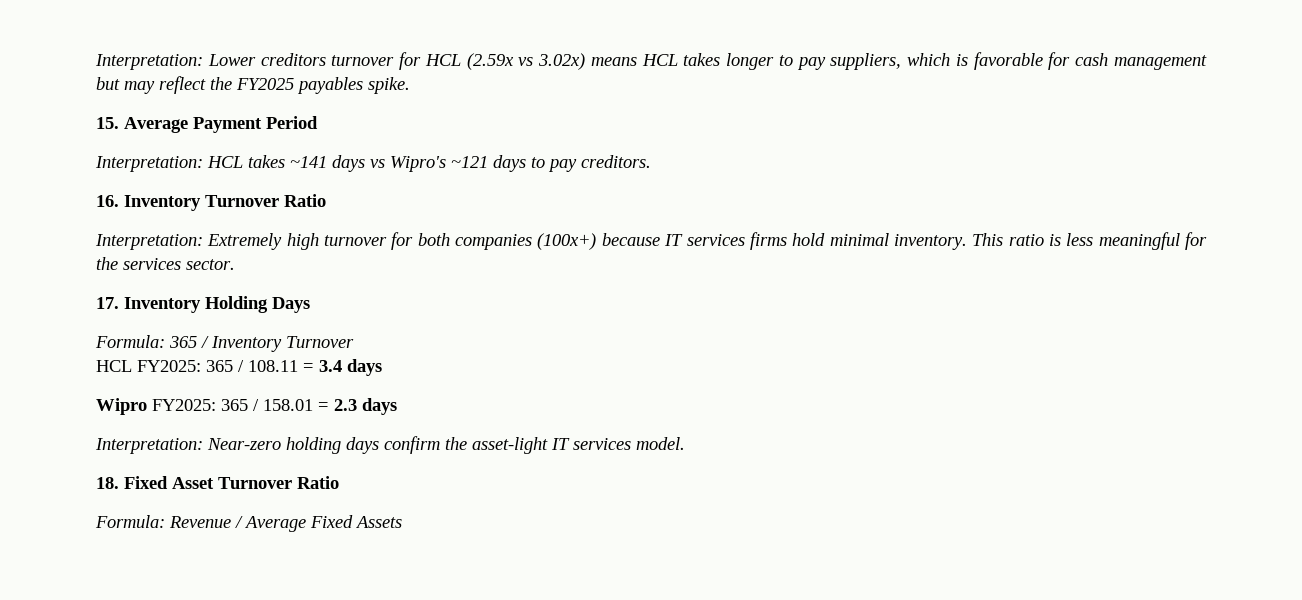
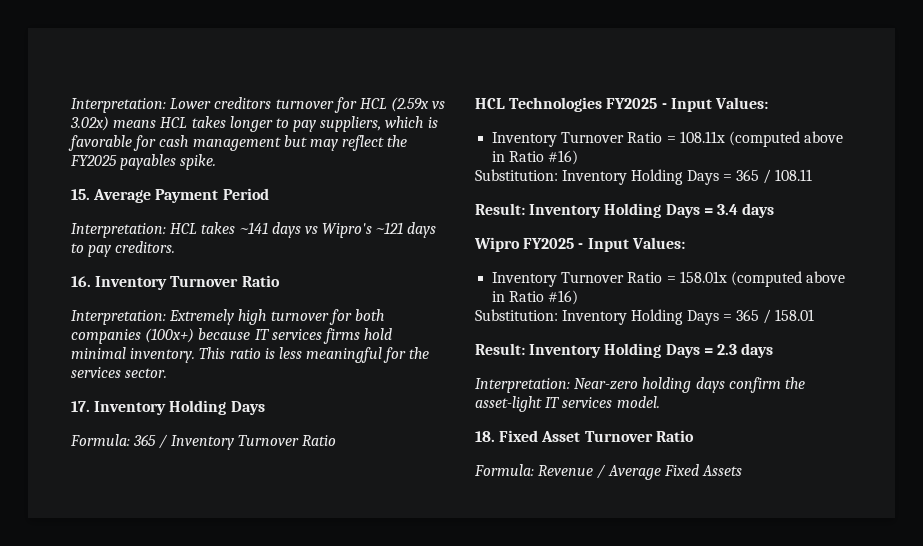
- Formula: 365 / Inventory Turnover
- HCL FY2025: 365 / 108.11 = 3.4 days
+ Formula: 365 / Inventory Turnover Ratio
+ HCL Technologies FY2025 - Input Values:
+ Inventory Turnover Ratio = 108.11x (computed above in Ratio #16)
+ Substitution: Inventory Holding Days = 365 / 108.11
+ Result: Inventory Holding Days = 3.4 days
- Wipro FY2025: 365 / 158.01 = 2.3 days
+ Wipro FY2025 - Input Values:
+ Inventory Turnover Ratio = 158.01x (computed above in Ratio #16)
+ Substitution: Inventory Holding Days = 365 / 158.01
+ Result: Inventory Holding Days = 2.3 days

